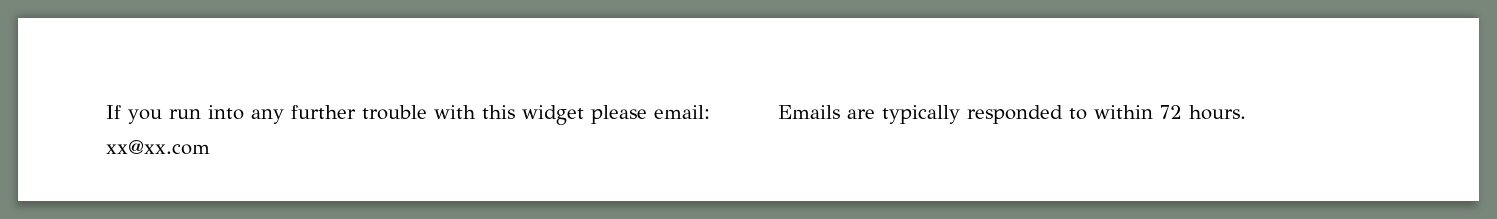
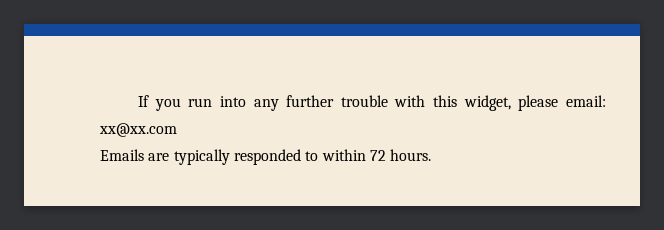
- If you run into any further trouble with this widget please email: xx@xx.com
+ If you run into any further trouble with this widget, please email: xx@xx.com

